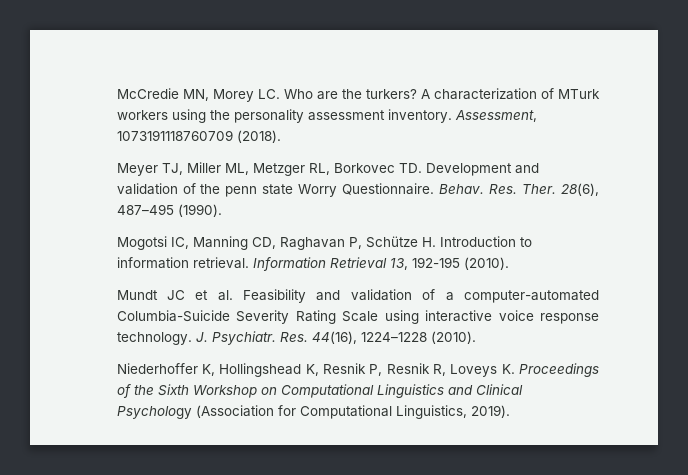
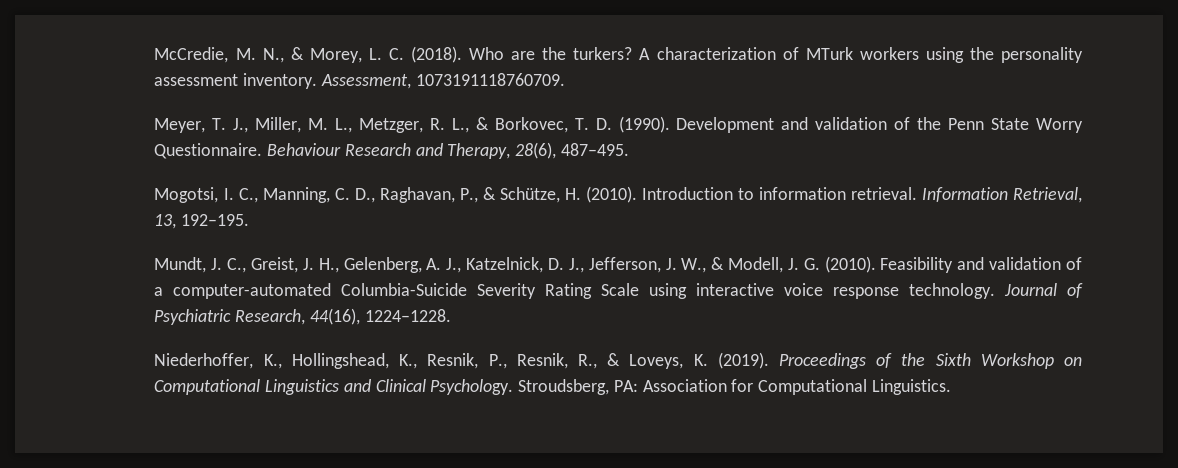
- McCredie MN, Morey LC. Who are the turkers?
+ McCredie, M. N., & Morey, L. C. (2018). Who are the turkers?
- Assessment, 1073191118760709 (2018).
- Meyer TJ, Miller ML, Metzger RL, Borkovec TD. Development and validation of the penn state Worry Questionnaire. Behav. Res. Ther. 28(6), 487–495 (1990).
- Mogotsi IC, Manning CD, Raghavan P, Schütze H. Introduction to information retrieval.
+ Assessment, 1073191118760709.
+ Meyer, T. J., Miller, M. L., Metzger, R. L., & Borkovec, T. D. (1990). Development and validation of the Penn State Worry Questionnaire. Behaviour Research and Therapy, 28(6), 487–495.
+ Mogotsi, I. C., Manning, C. D., Raghavan, P., & Schütze, H. (2010). Introduction to information retrieval.
- Information Retrieval 13, 192-195 (2010).
- Mundt JC et al. Feasibility and validation of a computer-automated Columbia-Suicide Severity Rating Scale using interactive voice response technology.
+ Information Retrieval, 13, 192–195.
+ Mundt, J. C., Greist, J. H., Gelenberg, A. J., Katzelnick, D. J., Jefferson, J. W., & Modell, J. G. (2010). Feasibility and validation of a computer-automated Columbia-Suicide Severity Rating Scale using interactive voice response technology.
- J. Psychiatr. Res. 44(16), 1224–1228 (2010).
- Niederhoffer K, Hollingshead K, Resnik P, Resnik R, Loveys K. Proceedings of the Sixth Workshop on Computational Linguistics and Clinical Psychology (Association for Computational Linguistics, 2019).
+ Journal of Psychiatric Research, 44(16), 1224–1228.
+ Niederhoffer, K., Hollingshead, K., Resnik, P., Resnik, R., & Loveys, K. (2019). Proceedings of the Sixth Workshop on Computational Linguistics and Clinical Psychology. Stroudsberg, PA: Association for Computational Linguistics.

